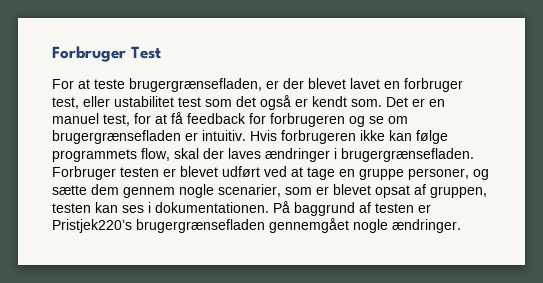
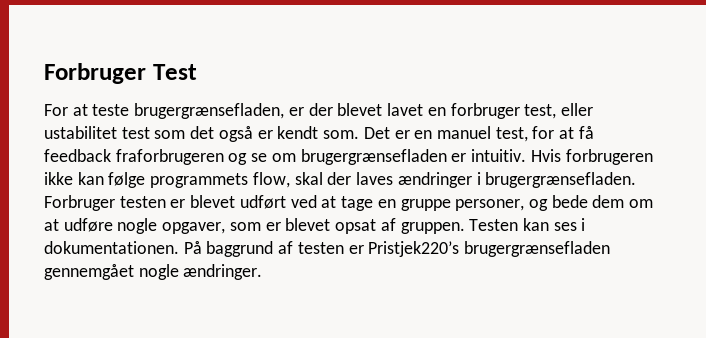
- Det er en manuel test, for at få feedback for forbrugeren og se om brugergrænsefladen er intuitiv.
+ Det er en manuel test, for at få feedback fraforbrugeren og se om brugergrænsefladen er intuitiv.
- Forbruger testen er blevet udført ved at tage en gruppe personer, og sætte dem gennem nogle scenarier, som er blevet opsat af gruppen, testen kan ses i dokumentationen.
+ Forbruger testen er blevet udført ved at tage en gruppe personer, og bede dem om at udføre nogle opgaver, som er blevet opsat af gruppen. Testen kan ses i dokumentationen.

